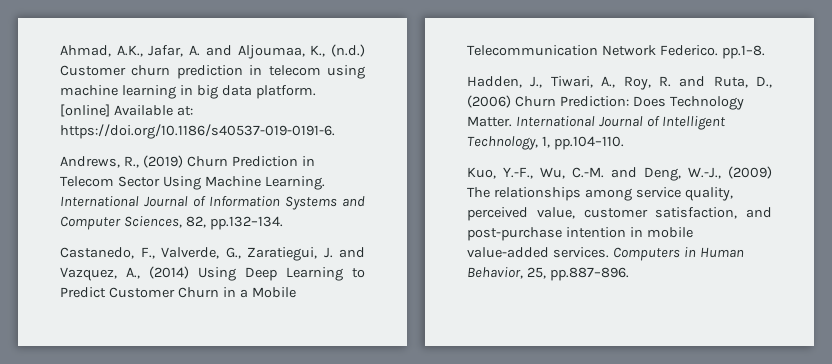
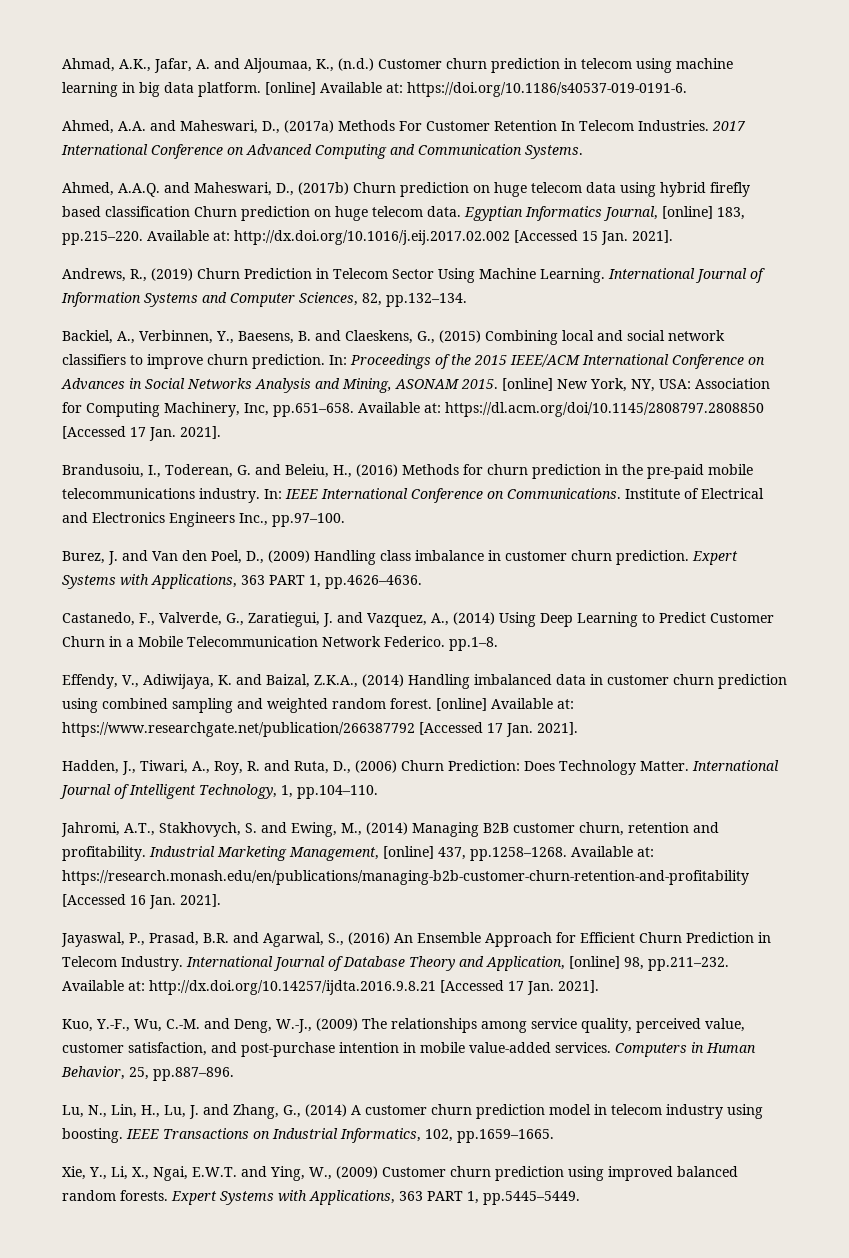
+ Ahmed, A.A. and Maheswari, D., (2017a) Methods For Customer Retention In Telecom Industries. 2017 International Conference on Advanced Computing and Communication Systems.
+ Ahmed, A.A.Q. and Maheswari, D., (2017b) Churn prediction on huge telecom data using hybrid firefly based classification Churn prediction on huge telecom data. Egyptian Informatics Journal, [online] 183, pp.215–220. Available at: http://dx.doi.org/10.1016/j.eij.2017.02.002 [Accessed 15 Jan. 2021].
+ Backiel, A., Verbinnen, Y., Baesens, B. and Claeskens, G., (2015) Combining local and social network classifiers to improve churn prediction. In: Proceedings of the 2015 IEEE/ACM International Conference on Advances in Social Networks Analysis and Mining, ASONAM 2015. [online] New York, NY, USA: Association for Computing Machinery, Inc, pp.651–658. Available at: https://dl.acm.org/doi/10.1145/2808797.2808850 [Accessed 17 Jan. 2021].
+ Brandusoiu, I., Toderean, G. and Beleiu, H., (2016) Methods for churn prediction in the pre-paid mobile telecommunications industry. In: IEEE International Conference on Communications. Institute of Electrical and Electronics Engineers Inc., pp.97–100.
+ Burez, J. and Van den Poel, D., (2009) Handling class imbalance in customer churn prediction. Expert Systems with Applications, 363 PART 1, pp.4626–4636.
+ Effendy, V., Adiwijaya, K. and Baizal, Z.K.A., (2014) Handling imbalanced data in customer churn prediction using combined sampling and weighted random forest. [online] Available at: https://www.researchgate.net/publication/266387792 [Accessed 17 Jan. 2021].
+ Jahromi, A.T., Stakhovych, S. and Ewing, M., (2014) Managing B2B customer churn, retention and profitability. Industrial Marketing Management, [online] 437, pp.1258–1268. Available at: https://research.monash.edu/en/publications/managing-b2b-customer-churn-retention-and-profitability [Accessed 16 Jan. 2021].
+ Jayaswal, P., Prasad, B.R. and Agarwal, S., (2016) An Ensemble Approach for Efficient Churn Prediction in Telecom Industry. International Journal of Database Theory and Application, [online] 98, pp.211–232. Available at: http://dx.doi.org/10.14257/ijdta.2016.9.8.21 [Accessed 17 Jan. 2021].
+ Lu, N., Lin, H., Lu, J. and Zhang, G., (2014) A customer churn prediction model in telecom industry using boosting. IEEE Transactions on Industrial Informatics, 102, pp.1659–1665.
+ Xie, Y., Li, X., Ngai, E.W.T. and Ying, W., (2009) Customer churn prediction using improved balanced random forests. Expert Systems with Applications, 363 PART 1, pp.5445–5449.

